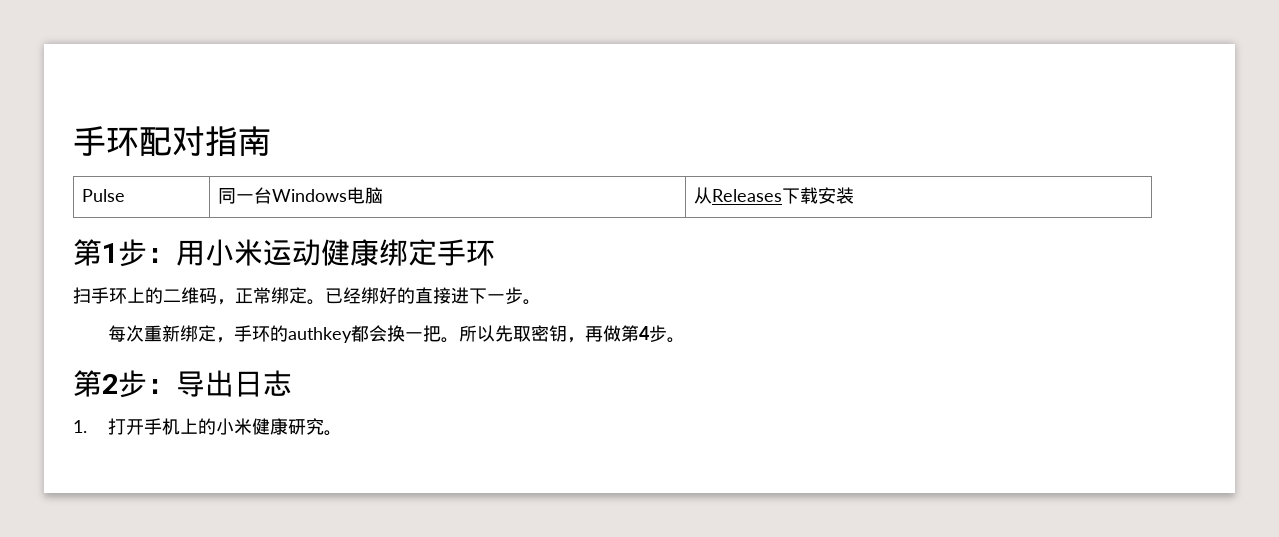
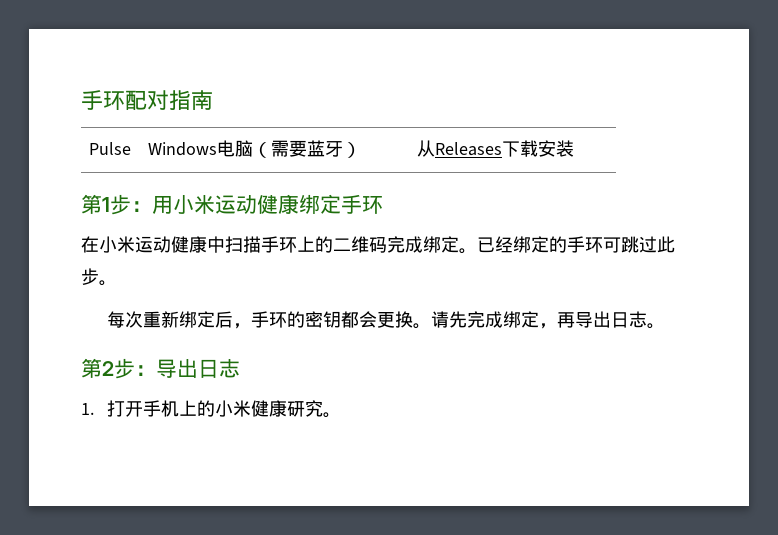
- Pulse | 同一台Windows电脑 | 从Releases下载安装
+ Pulse | Windows电脑（需要蓝牙） | 从Releases下载安装
- 扫手环上的二维码，正常绑定。
+ 在小米运动健康中扫描手环上的二维码完成绑定。
- 已经绑好的直接进下一步。
+ 已经绑定的手环可跳过此步。
- 每次重新绑定，手环的authkey都会换一把。所以先取密钥，再做第4步。
+ 每次重新绑定后，手环的密钥都会更换。请先完成绑定，再导出日志。

